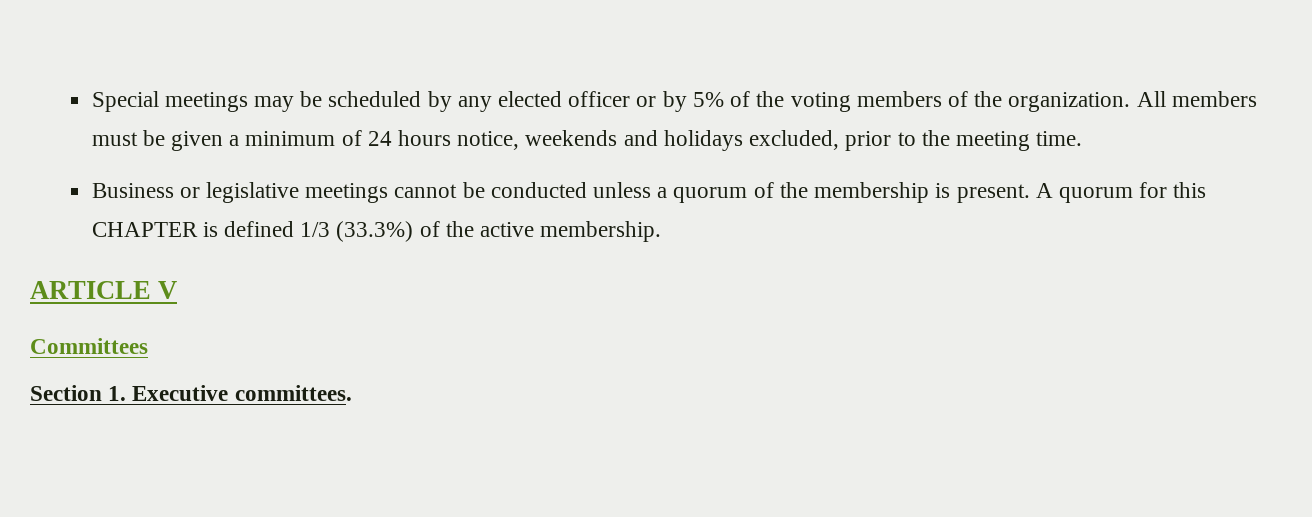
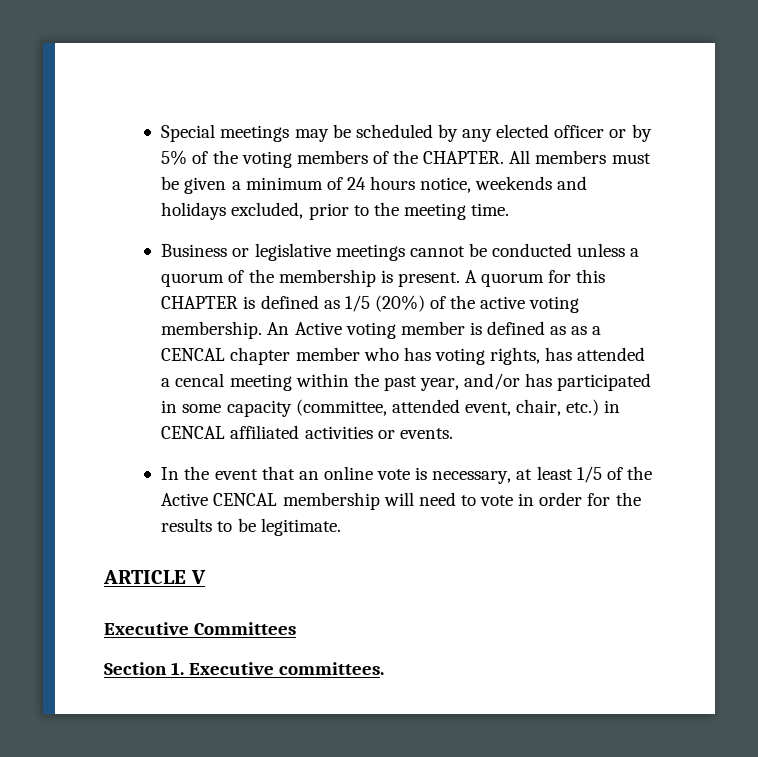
- Special meetings may be scheduled by any elected officer or by 5% of the voting members of the organization.
+ Special meetings may be scheduled by any elected officer or by 5% of the voting members of the CHAPTER.
- A quorum for this CHAPTER is defined 1/3 (33.3%) of the active membership.
+ A quorum for this CHAPTER is defined as 1/5 (20%) of the active voting membership. An Active voting member is defined as as a CENCAL chapter member who has voting rights, has attended a cencal meeting within the past year, and/or has participated in some capacity (committee, attended event, chair, etc.) in CENCAL affiliated activities or events.
+ In the event that an online vote is necessary, at least 1/5 of the Active CENCAL membership will need to vote in order for the results to be legitimate.
- Committees
+ Executive Committees

